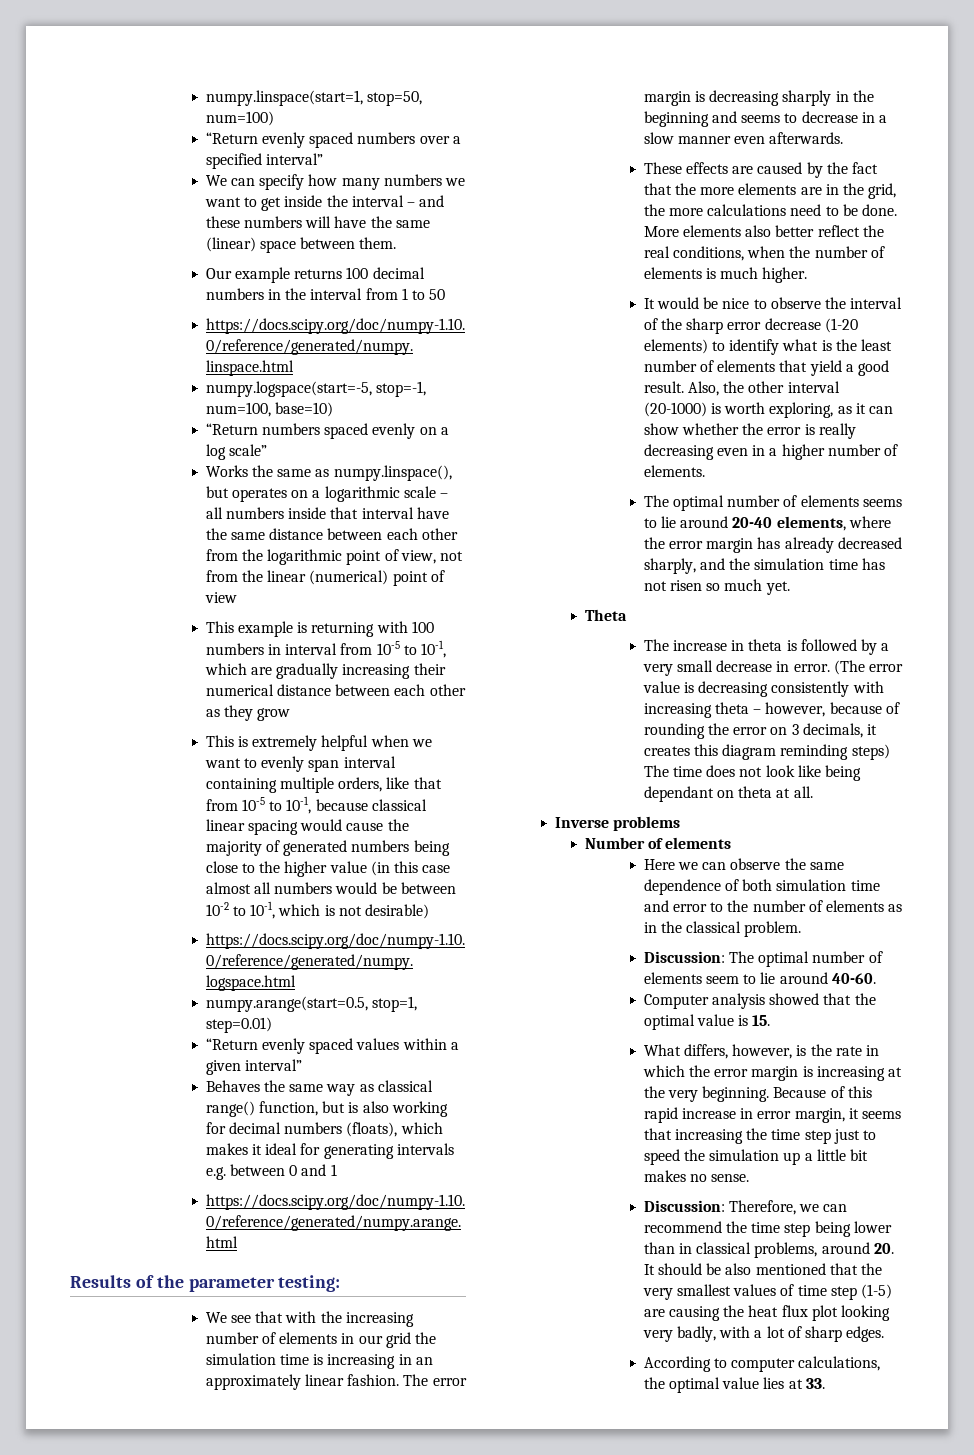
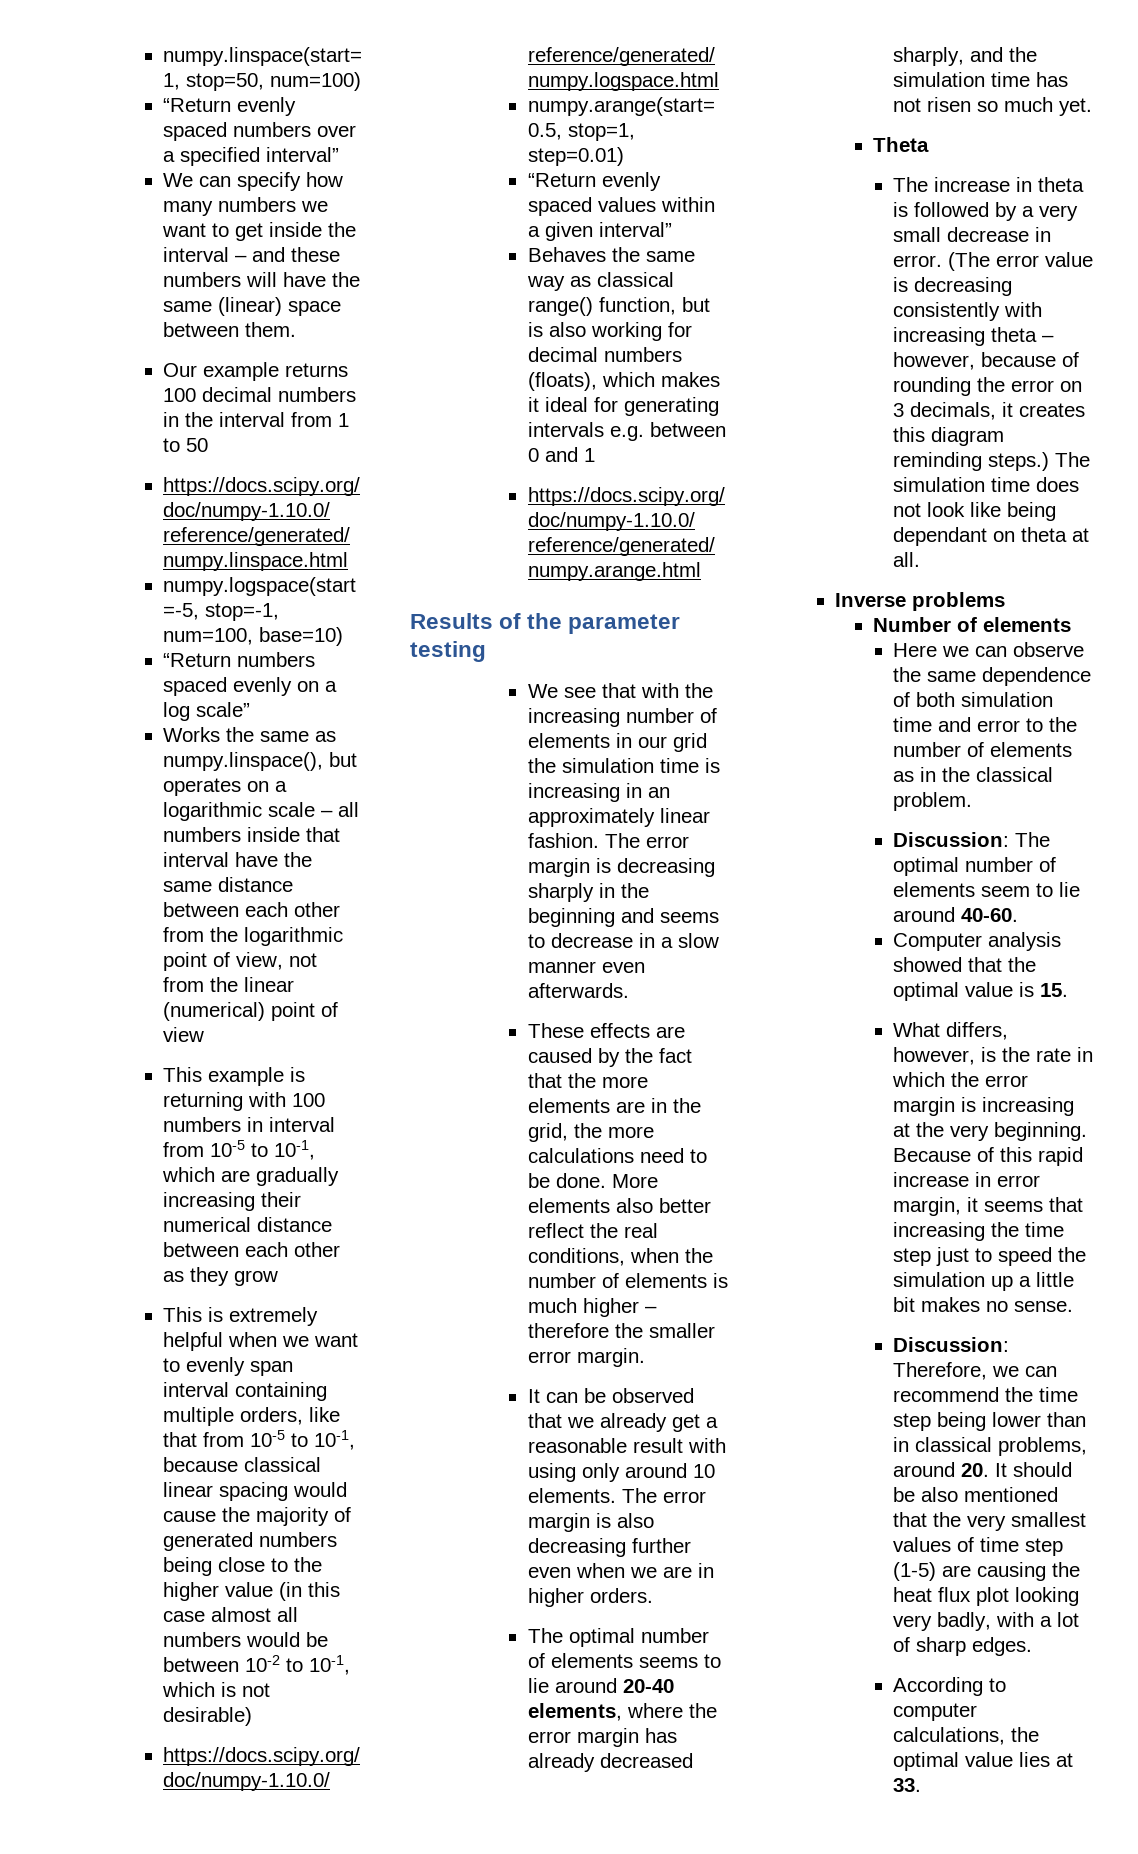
- Results of the parameter testing:
+ Results of the parameter testing
- More elements also better reflect the real conditions, when the number of elements is much higher.
- It would be nice to observe the interval of the sharp error decrease (1-20 elements) to identify what is the least number of elements that yield a good result. Also, the other interval (20-1000) is worth exploring, as it can show whether the error is really decreasing even in a higher number of elements.
+ More elements also better reflect the real conditions, when the number of elements is much higher – therefore the smaller error margin.
+ It can be observed that we already get a reasonable result with using only around 10 elements. The error margin is also decreasing further even when we are in higher orders.
- (The error value is decreasing consistently with increasing theta – however, because of rounding the error on 3 decimals, it creates this diagram reminding steps) The time does not look like being dependant on theta at all.
+ (The error value is decreasing consistently with increasing theta – however, because of rounding the error on 3 decimals, it creates this diagram reminding steps.) The simulation time does not look like being dependant on theta at all.

